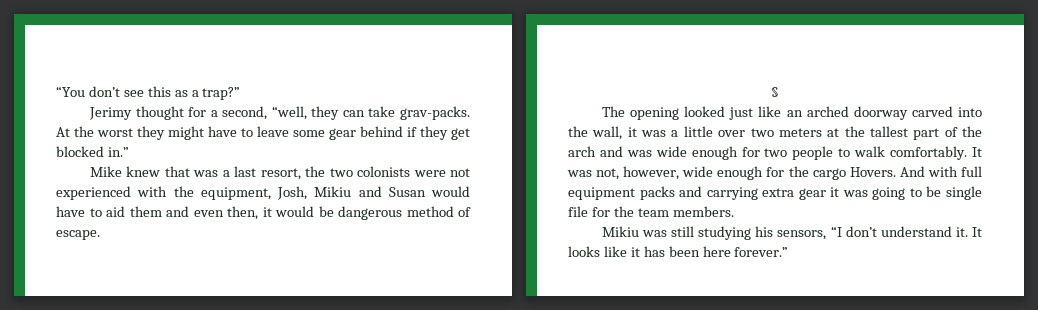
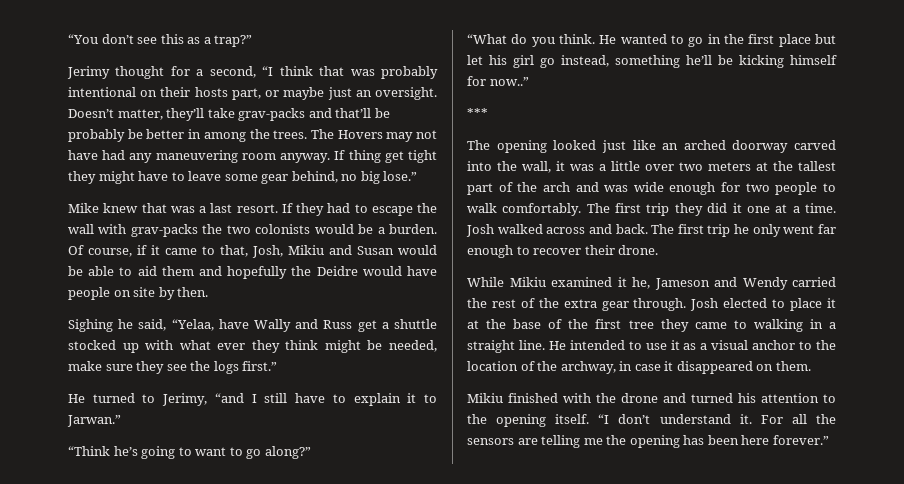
- Jerimy thought for a second, “well, they can take grav-packs. At the worst they might have to leave some gear behind if they get blocked in.”
+ Jerimy thought for a second, “I think that was probably intentional on their hosts part, or maybe just an oversight. Doesn’t matter, they’ll take grav-packs and that’ll be probably be better in among the trees. The Hovers may not have had any maneuvering room anyway. If thing get tight they might have to leave some gear behind, no big lose.”
- Mike knew that was a last resort, the two colonists were not experienced with the equipment, Josh, Mikiu and Susan would have to aid them and even then, it would be dangerous method of escape.
- §
+ Mike knew that was a last resort. If they had to escape the wall with grav-packs the two colonists would be a burden. Of course, if it came to that, Josh, Mikiu and Susan would be able to aid them and hopefully the Deidre would have people on site by then.
+ Sighing he said, “Yelaa, have Wally and Russ get a shuttle stocked up with what ever they think might be needed, make sure they see the logs first.”
+ He turned to Jerimy, “and I still have to explain it to Jarwan.”
+ “Think he’s going to want to go along?”
+ “What do you think. He wanted to go in the first place but let his girl go instead, something he’ll be kicking himself for now..”
+ ***
- It was not, however, wide enough for the cargo Hovers. And with full equipment packs and carrying extra gear it was going to be single file for the team members.
- Mikiu was still studying his sensors, “I don’t understand it. It looks like it has been here forever.”
+ The first trip they did it one at a time. Josh walked across and back. The first trip he only went far enough to recover their drone.
+ While Mikiu examined it he, Jameson and Wendy carried the rest of the extra gear through. Josh elected to place it at the base of the first tree they came to walking in a straight line. He intended to use it as a visual anchor to the location of the archway, in case it disappeared on them.
+ Mikiu finished with the drone and turned his attention to the opening itself. “I don’t understand it. For all the sensors are telling me the opening has been here forever.”

